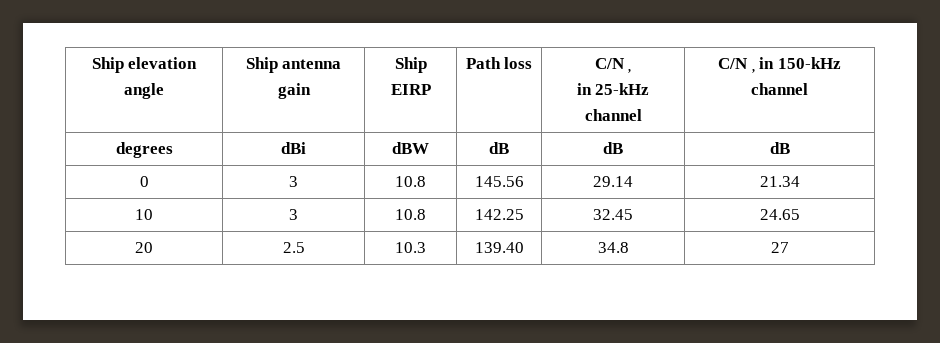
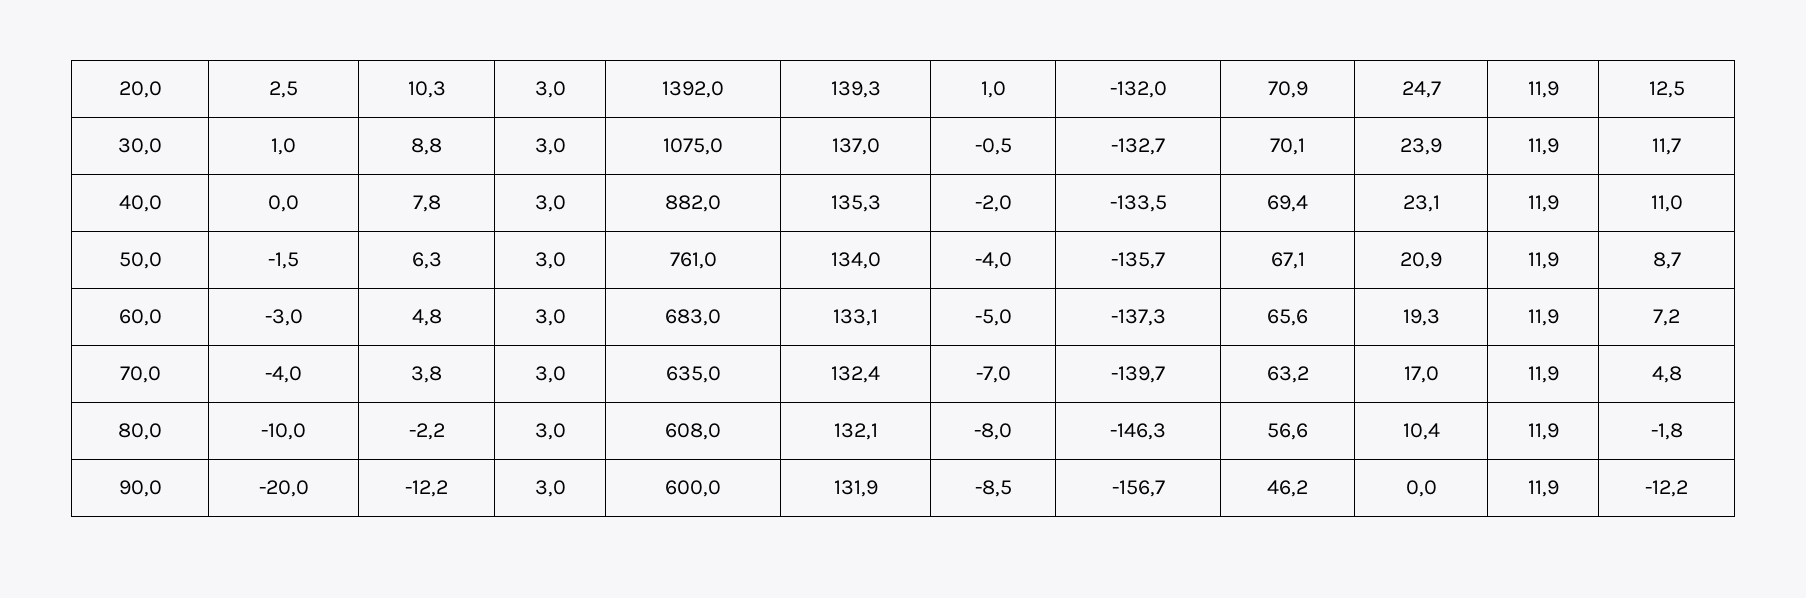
- Ship elevation angle | Ship antenna gain | Ship EIRP | Path loss | C/N ,
- in 25-kHz channel | C/N , in 150-kHz channel
- degrees | dBi | dBW | dB | dB | dB
- 0 | 3 | 10.8 | 145.56 | 29.14 | 21.34
- 10 | 3 | 10.8 | 142.25 | 32.45 | 24.65
- 20 | 2.5 | 10.3 | 139.40 | 34.8 | 27
+ 20,0 | 2,5 | 10,3 | 3,0 | 1392,0 | 139,3 | 1,0 | -132,0 | 70,9 | 24,7 | 11,9 | 12,5
+ 30,0 | 1,0 | 8,8 | 3,0 | 1075,0 | 137,0 | -0,5 | -132,7 | 70,1 | 23,9 | 11,9 | 11,7
+ 40,0 | 0,0 | 7,8 | 3,0 | 882,0 | 135,3 | -2,0 | -133,5 | 69,4 | 23,1 | 11,9 | 11,0
+ 50,0 | -1,5 | 6,3 | 3,0 | 761,0 | 134,0 | -4,0 | -135,7 | 67,1 | 20,9 | 11,9 | 8,7
+ 60,0 | -3,0 | 4,8 | 3,0 | 683,0 | 133,1 | -5,0 | -137,3 | 65,6 | 19,3 | 11,9 | 7,2
+ 70,0 | -4,0 | 3,8 | 3,0 | 635,0 | 132,4 | -7,0 | -139,7 | 63,2 | 17,0 | 11,9 | 4,8
+ 80,0 | -10,0 | -2,2 | 3,0 | 608,0 | 132,1 | -8,0 | -146,3 | 56,6 | 10,4 | 11,9 | -1,8
+ 90,0 | -20,0 | -12,2 | 3,0 | 600,0 | 131,9 | -8,5 | -156,7 | 46,2 | 0,0 | 11,9 | -12,2

